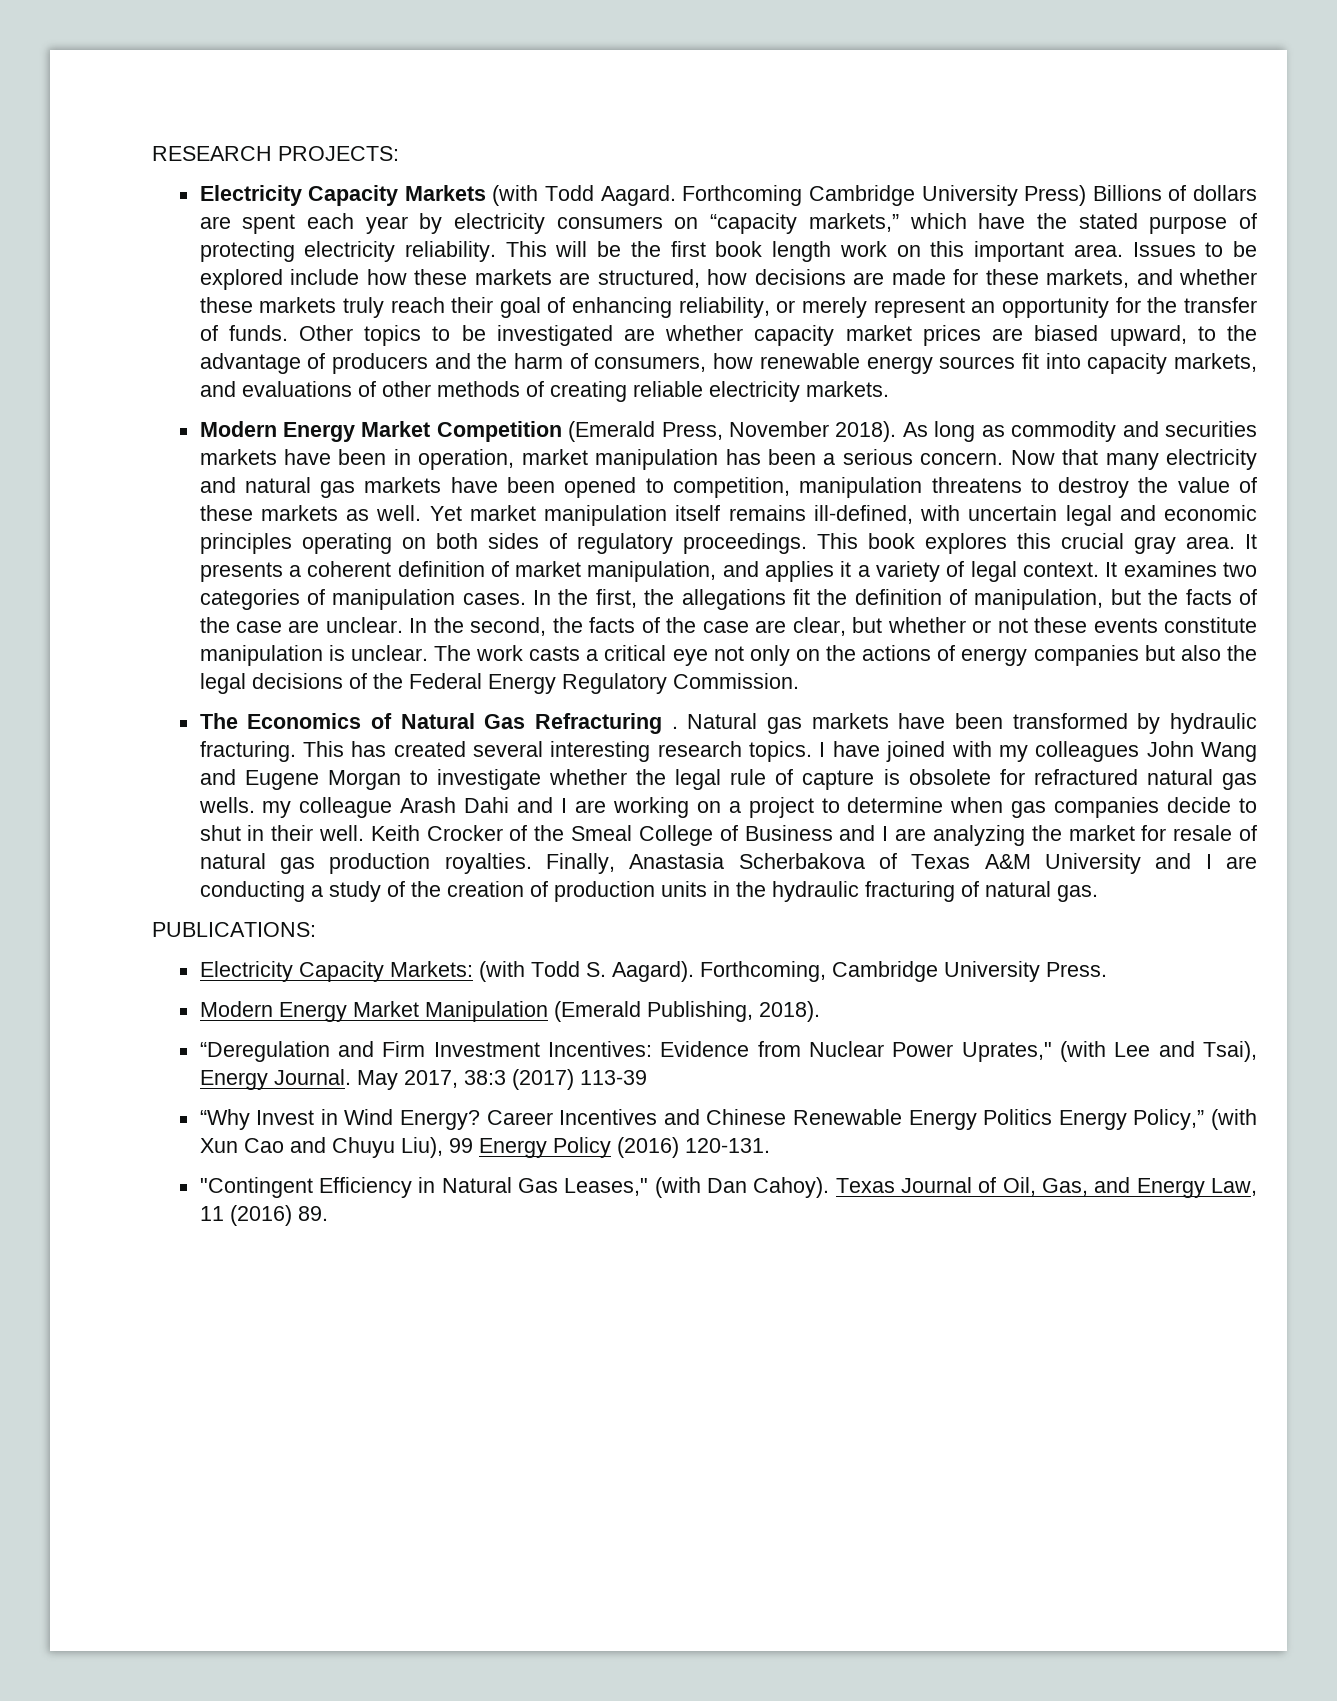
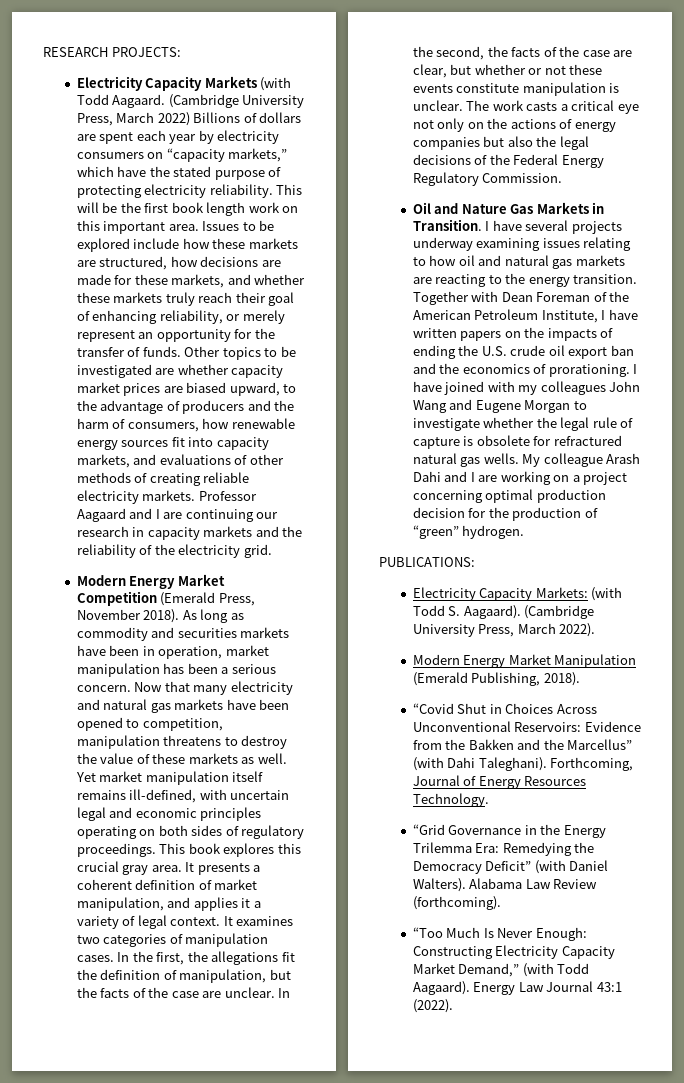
- Electricity Capacity Markets (with Todd Aagard. Forthcoming Cambridge University Press) Billions of dollars are spent each year by electricity consumers on “capacity markets,” which have the stated purpose of protecting electricity reliability.
+ Electricity Capacity Markets (with Todd Aagaard. (Cambridge University Press, March 2022) Billions of dollars are spent each year by electricity consumers on “capacity markets,” which have the stated purpose of protecting electricity reliability.
+ Professor Aagaard and I are continuing our research in capacity markets and the reliability of the electricity grid.
- The Economics of Natural Gas Refracturing . Natural gas markets have been transformed by hydraulic fracturing. This has created several interesting research topics.
+ Oil and Nature Gas Markets in Transition. I have several projects underway examining issues relating to how oil and natural gas markets are reacting to the energy transition. Together with Dean Foreman of the American Petroleum Institute, I have written papers on the impacts of ending the U.S. crude oil export ban and the economics of prorationing.
- I have joined with my colleagues John Wang and Eugene Morgan to investigate whether the legal rule of capture is obsolete for refractured natural gas wells. my colleague Arash Dahi and I are working on a project to determine when gas companies decide to shut in their well. Keith Crocker of the Smeal College of Business and I are analyzing the market for resale of natural gas production royalties. Finally, Anastasia Scherbakova of Texas A&M University and I are conducting a study of the creation of production units in the hydraulic fracturing of natural gas.
+ I have joined with my colleagues John Wang and Eugene Morgan to investigate whether the legal rule of capture is obsolete for refractured natural gas wells. My colleague Arash Dahi and I are working on a project concerning optimal production decision for the production of “green” hydrogen.
- Electricity Capacity Markets: (with Todd S. Aagard). Forthcoming, Cambridge University Press.
+ Electricity Capacity Markets: (with Todd S. Aagaard). (Cambridge University Press, March 2022).
- “Deregulation and Firm Investment Incentives: Evidence from Nuclear Power Uprates," (with Lee and Tsai), Energy Journal. May 2017, 38:3 (2017) 113-39
- “Why Invest in Wind Energy? Career Incentives and Chinese Renewable Energy Politics Energy Policy,” (with Xun Cao and Chuyu Liu), 99 Energy Policy (2016) 120-131.
- "Contingent Efficiency in Natural Gas Leases," (with Dan Cahoy). Texas Journal of Oil, Gas, and Energy Law, 11 (2016) 89.
+ “Covid Shut in Choices Across Unconventional Reservoirs: Evidence from the Bakken and the Marcellus” (with Dahi Taleghani). Forthcoming, Journal of Energy Resources Technology.
+ “Grid Governance in the Energy Trilemma Era: Remedying the Democracy Deficit” (with Daniel Walters). Alabama Law Review (forthcoming).
+ “Too Much Is Never Enough: Constructing Electricity Capacity Market Demand,” (with Todd Aagaard). Energy Law Journal 43:1 (2022).

